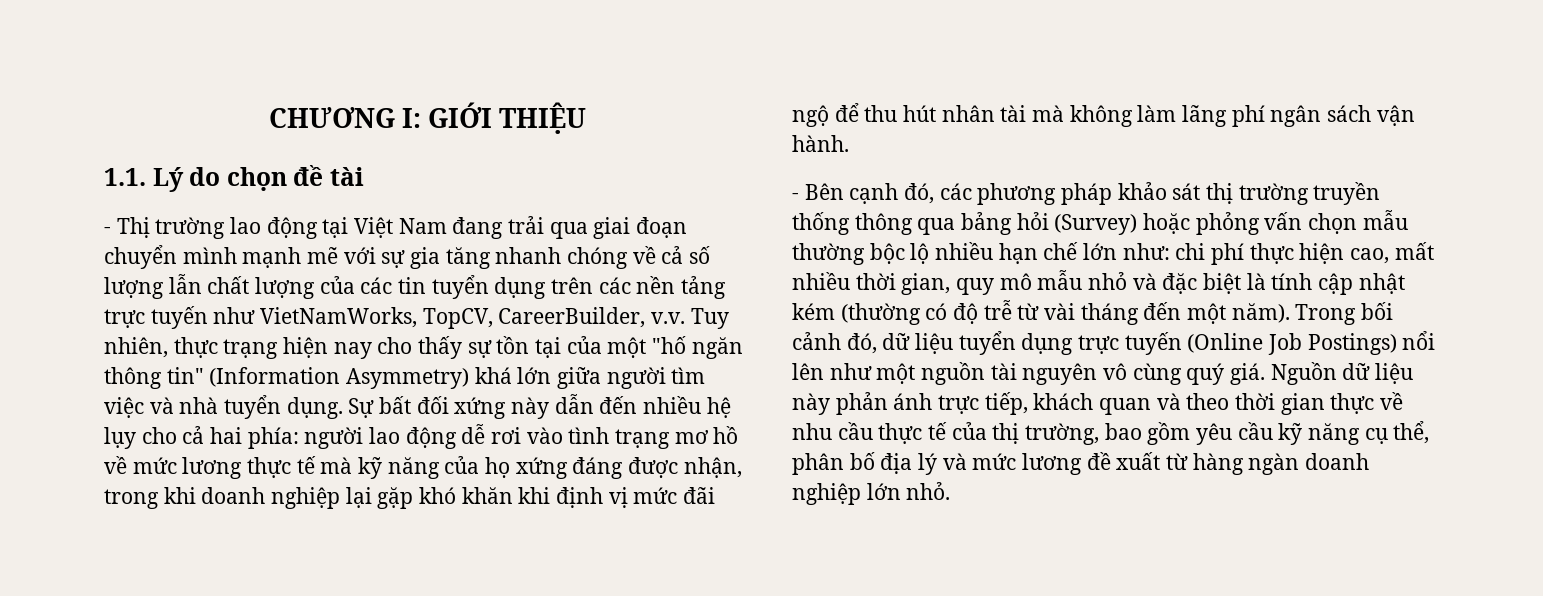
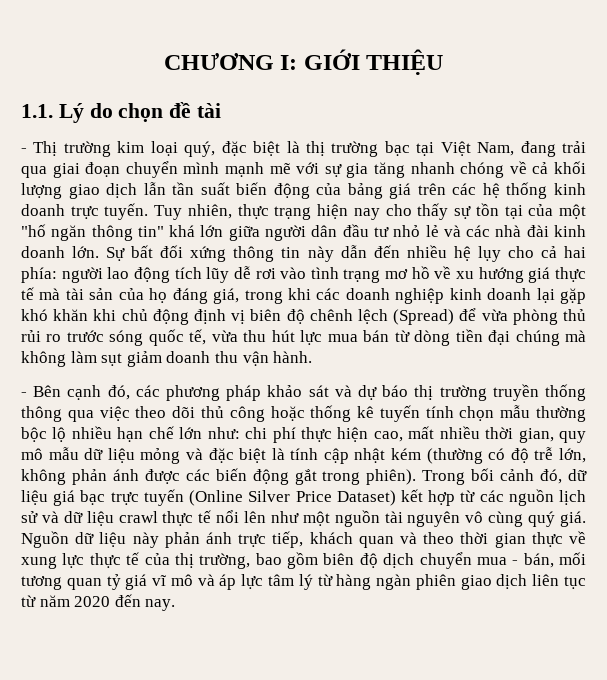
- - Thị trường lao động tại Việt Nam đang trải qua giai đoạn chuyển mình mạnh mẽ với sự gia tăng nhanh chóng về cả số lượng lẫn chất lượng của các tin tuyển dụng trên các nền tảng trực tuyến như VietNamWorks, TopCV, CareerBuilder, v.v. Tuy nhiên, thực trạng hiện nay cho thấy sự tồn tại của một "hố ngăn thông tin" (Information Asymmetry) khá lớn giữa người tìm việc và nhà tuyển dụng.
+ - Thị trường kim loại quý, đặc biệt là thị trường bạc tại Việt Nam, đang trải qua giai đoạn chuyển mình mạnh mẽ với sự gia tăng nhanh chóng về cả khối lượng giao dịch lẫn tần suất biến động của bảng giá trên các hệ thống kinh doanh trực tuyến. Tuy nhiên, thực trạng hiện nay cho thấy sự tồn tại của một "hố ngăn thông tin" khá lớn giữa người dân đầu tư nhỏ lẻ và các nhà đài kinh doanh lớn.
- Sự bất đối xứng này dẫn đến nhiều hệ lụy cho cả hai phía: người lao động dễ rơi vào tình trạng mơ hồ về mức lương thực tế mà kỹ năng của họ xứng đáng được nhận, trong khi doanh nghiệp lại gặp khó khăn khi định vị mức đãi ngộ để thu hút nhân tài mà không làm lãng phí ngân sách vận hành.
+ Sự bất đối xứng thông tin này dẫn đến nhiều hệ lụy cho cả hai phía: người lao động tích lũy dễ rơi vào tình trạng mơ hồ về xu hướng giá thực tế mà tài sản của họ đáng giá, trong khi các doanh nghiệp kinh doanh lại gặp khó khăn khi chủ động định vị biên độ chênh lệch (Spread) để vừa phòng thủ rủi ro trước sóng quốc tế, vừa thu hút lực mua bán từ dòng tiền đại chúng mà không làm sụt giảm doanh thu vận hành.
- - Bên cạnh đó, các phương pháp khảo sát thị trường truyền thống thông qua bảng hỏi (Survey) hoặc phỏng vấn chọn mẫu thường bộc lộ nhiều hạn chế lớn như: chi phí thực hiện cao, mất nhiều thời gian, quy mô mẫu nhỏ và đặc biệt là tính cập nhật kém (thường có độ trễ từ vài tháng đến một năm).
+ - Bên cạnh đó, các phương pháp khảo sát và dự báo thị trường truyền thống thông qua việc theo dõi thủ công hoặc thống kê tuyến tính chọn mẫu thường bộc lộ nhiều hạn chế lớn như: chi phí thực hiện cao, mất nhiều thời gian, quy mô mẫu dữ liệu mỏng và đặc biệt là tính cập nhật kém (thường có độ trễ lớn, không phản ánh được các biến động gắt trong phiên).
- Trong bối cảnh đó, dữ liệu tuyển dụng trực tuyến (Online Job Postings) nổi lên như một nguồn tài nguyên vô cùng quý giá.
+ Trong bối cảnh đó, dữ liệu giá bạc trực tuyến (Online Silver Price Dataset) kết hợp từ các nguồn lịch sử và dữ liệu crawl thực tế nổi lên như một nguồn tài nguyên vô cùng quý giá.
- Nguồn dữ liệu này phản ánh trực tiếp, khách quan và theo thời gian thực về nhu cầu thực tế của thị trường, bao gồm yêu cầu kỹ năng cụ thể, phân bố địa lý và mức lương đề xuất từ hàng ngàn doanh nghiệp lớn nhỏ.
+ Nguồn dữ liệu này phản ánh trực tiếp, khách quan và theo thời gian thực về xung lực thực tế của thị trường, bao gồm biên độ dịch chuyển mua - bán, mối tương quan tỷ giá vĩ mô và áp lực tâm lý từ hàng ngàn phiên giao dịch liên tục từ năm 2020 đến nay.

